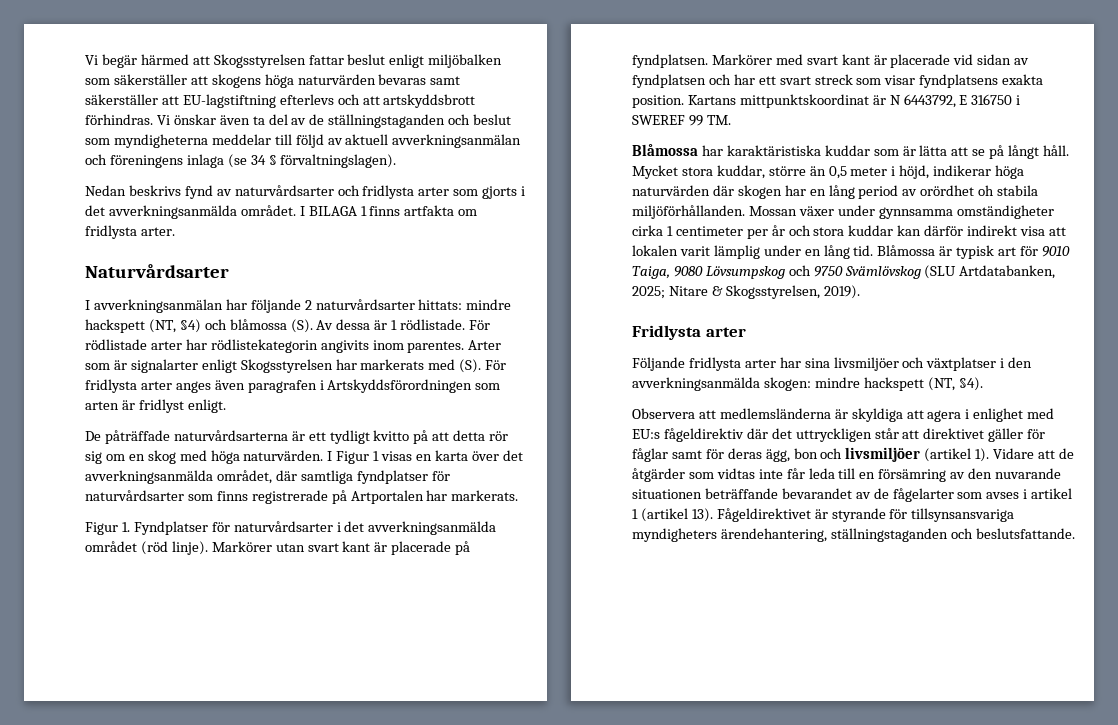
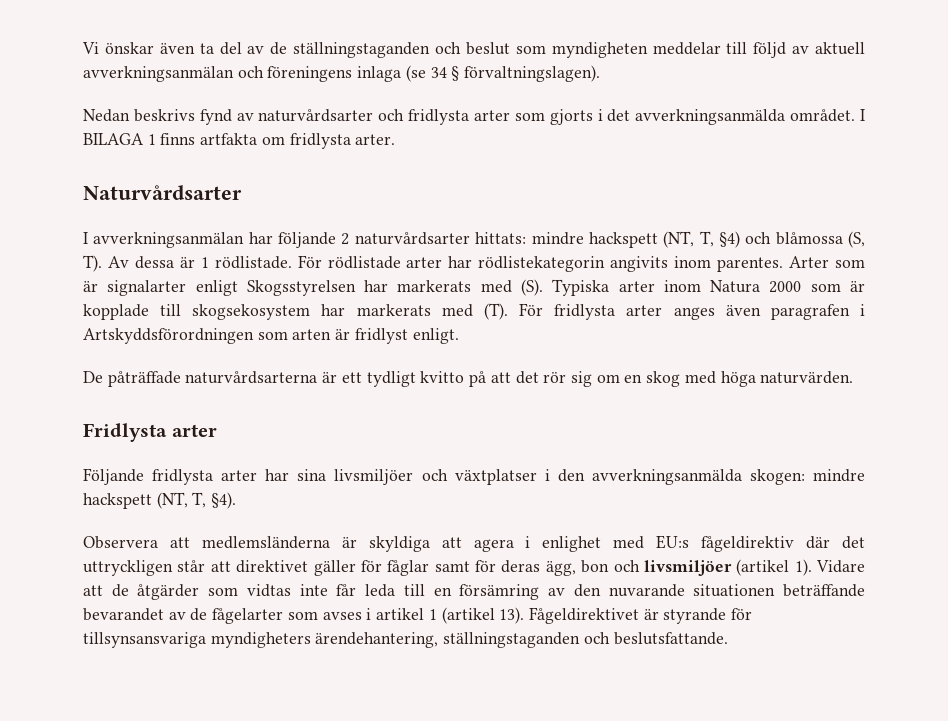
- Vi begär härmed att Skogsstyrelsen fattar beslut enligt miljöbalken som säkerställer att skogens höga naturvärden bevaras samt säkerställer att EU-lagstiftning efterlevs och att artskyddsbrott förhindras. Vi önskar även ta del av de ställningstaganden och beslut som myndigheterna meddelar till följd av aktuell avverkningsanmälan och föreningens inlaga (se 34 § förvaltningslagen).
+ Vi önskar även ta del av de ställningstaganden och beslut som myndigheten meddelar till följd av aktuell avverkningsanmälan och föreningens inlaga (se 34 § förvaltningslagen).
- I avverkningsanmälan har följande 2 naturvårdsarter hittats: mindre hackspett (NT, §4) och blåmossa (S). Av dessa är 1 rödlistade.
+ I avverkningsanmälan har följande 2 naturvårdsarter hittats: mindre hackspett (NT, T, §4) och blåmossa (S, T). Av dessa är 1 rödlistade.
- Arter som är signalarter enligt Skogsstyrelsen har markerats med (S). För fridlysta arter anges även paragrafen i Artskyddsförordningen som arten är fridlyst enligt.
+ Arter som är signalarter enligt Skogsstyrelsen har markerats med (S). Typiska arter inom Natura 2000 som är kopplade till skogsekosystem har markerats med (T). För fridlysta arter anges även paragrafen i Artskyddsförordningen som arten är fridlyst enligt.
- De påträffade naturvårdsarterna är ett tydligt kvitto på att detta rör sig om en skog med höga naturvärden. I Figur 1 visas en karta över det avverkningsanmälda området, där samtliga fyndplatser för naturvårdsarter som finns registrerade på Artportalen har markerats.
- Figur 1. Fyndplatser för naturvårdsarter i det avverkningsanmälda området (röd linje). Markörer utan svart kant är placerade på fyndplatsen. Markörer med svart kant är placerade vid sidan av fyndplatsen och har ett svart streck som visar fyndplatsens exakta position. Kartans mittpunktskoordinat är N 6443792, E 316750 i SWEREF 99 TM.
- Blåmossa har karaktäristiska kuddar som är lätta att se på långt håll. Mycket stora kuddar, större än 0,5 meter i höjd, indikerar höga naturvärden där skogen har en lång period av orördhet oh stabila miljöförhållanden. Mossan växer under gynnsamma omständigheter cirka 1 centimeter per år och stora kuddar kan därför indirekt visa att lokalen varit lämplig under en lång tid. Blåmossa är typisk art för 9010 Taiga, 9080 Lövsumpskog och 9750 Svämlövskog (SLU Artdatabanken, 2025; Nitare & Skogsstyrelsen, 2019).
+ De påträffade naturvårdsarterna är ett tydligt kvitto på att det rör sig om en skog med höga naturvärden.
- Följande fridlysta arter har sina livsmiljöer och växtplatser i den avverkningsanmälda skogen: mindre hackspett (NT, §4).
+ Följande fridlysta arter har sina livsmiljöer och växtplatser i den avverkningsanmälda skogen: mindre hackspett (NT, T, §4).

